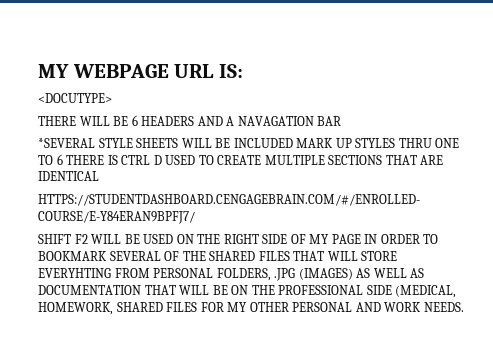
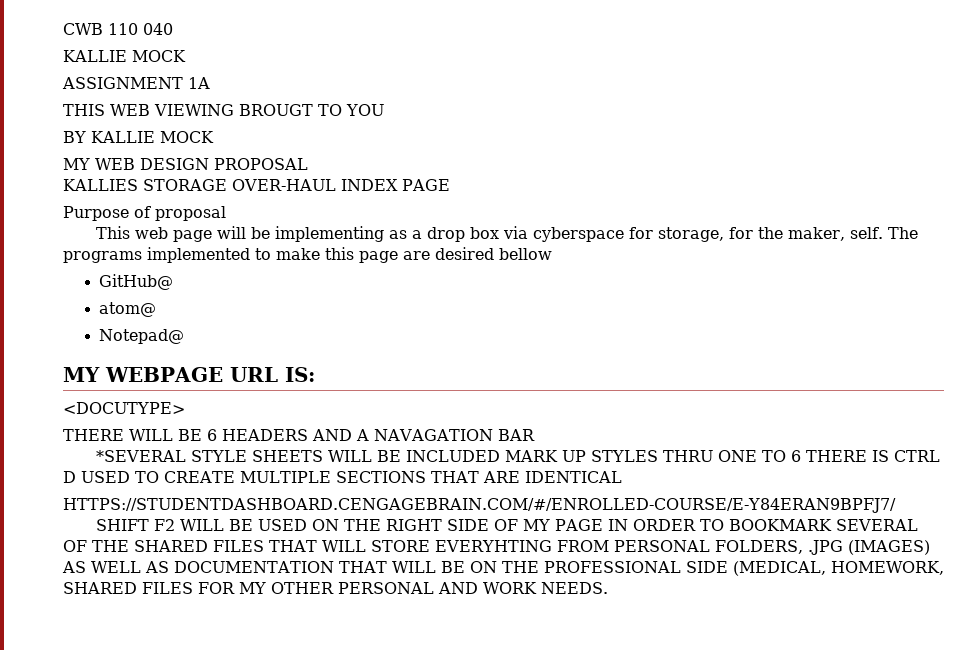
+ CWB 110 040
+ KALLIE MOCK
+ ASSIGNMENT 1A
+ THIS WEB VIEWING BROUGT TO YOU
+ BY KALLIE MOCK
+ MY WEB DESIGN PROPOSAL
+ KALLIES STORAGE OVER-HAUL INDEX PAGE
+ Purpose of proposal
+ This web page will be implementing as a drop box via cyberspace for storage, for the maker, self. The programs implemented to make this page are desired bellow
+ GitHub@
+ atom@
+ Notepad@

